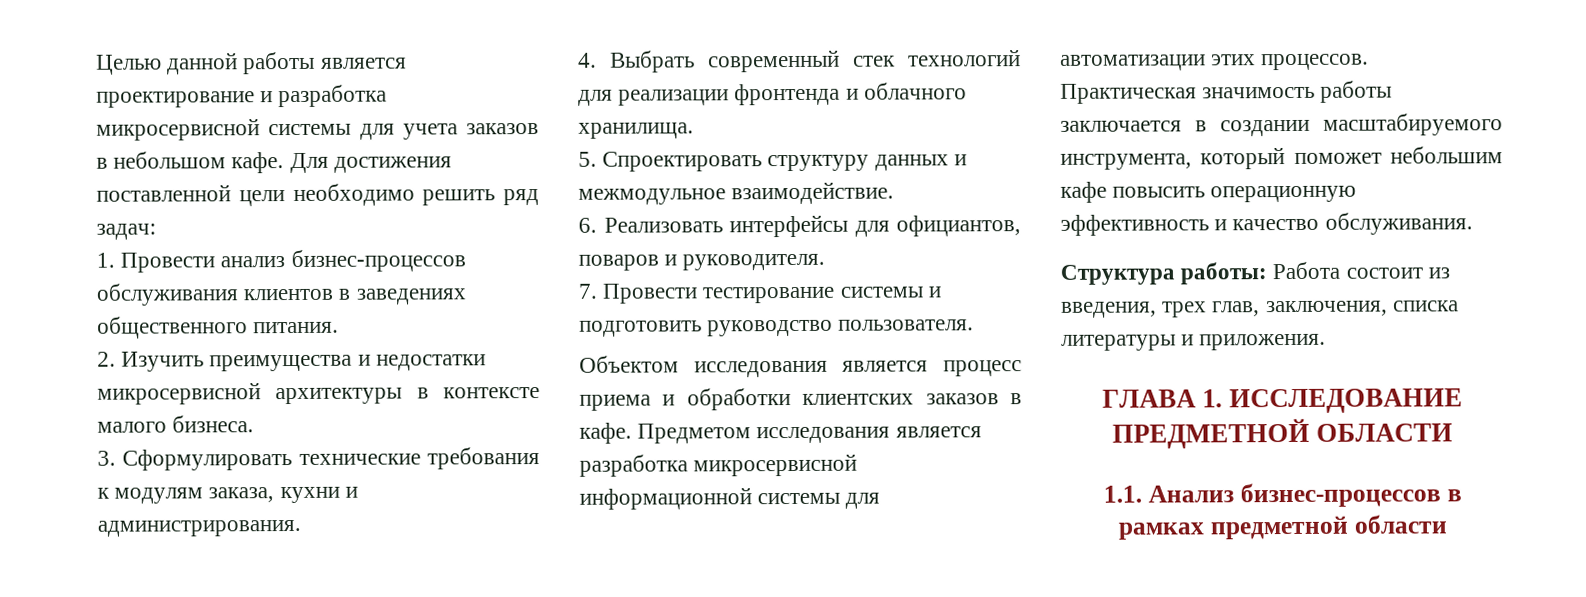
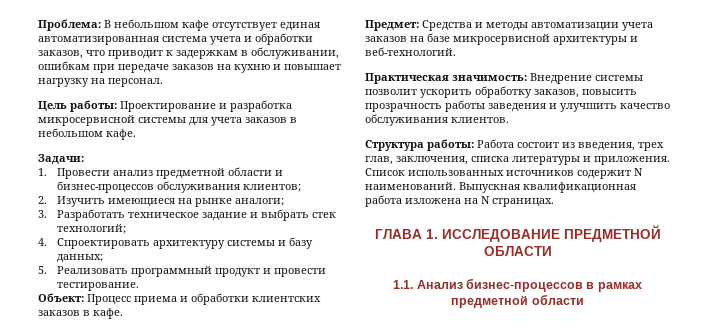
- Целью данной работы является проектирование и разработка микросервисной системы для учета заказов в небольшом кафе. Для достижения поставленной цели необходимо решить ряд задач:
- 1. Провести анализ бизнес-процессов обслуживания клиентов в заведениях общественного питания.
- 2. Изучить преимущества и недостатки микросервисной архитектуры в контексте малого бизнеса.
- 3. Сформулировать технические требования к модулям заказа, кухни и администрирования.
- 4. Выбрать современный стек технологий для реализации фронтенда и облачного хранилища.
- 5. Спроектировать структуру данных и межмодульное взаимодействие.
- 6. Реализовать интерфейсы для официантов, поваров и руководителя.
- 7. Провести тестирование системы и подготовить руководство пользователя.
- Объектом исследования является процесс приема и обработки клиентских заказов в кафе. Предметом исследования является разработка микросервисной информационной системы для автоматизации этих процессов. Практическая значимость работы заключается в создании масштабируемого инструмента, который поможет небольшим кафе повысить операционную эффективность и качество обслуживания.
+ Проблема: В небольшом кафе отсутствует единая автоматизированная система учета и обработки заказов, что приводит к задержкам в обслуживании, ошибкам при передаче заказов на кухню и повышает нагрузку на персонал.
+ Цель работы: Проектирование и разработка микросервисной системы для учета заказов в небольшом кафе.
+ Задачи:
+ 1. Провести анализ предметной области и бизнес-процессов обслуживания клиентов;
+ 2. Изучить имеющиеся на рынке аналоги;
+ 3. Разработать техническое задание и выбрать стек технологий;
+ 4. Спроектировать архитектуру системы и базу данных;
+ 5. Реализовать программный продукт и провести тестирование.
+ Объект: Процесс приема и обработки клиентских заказов в кафе.
+ Предмет: Средства и методы автоматизации учета заказов на базе микросервисной архитектуры и веб-технологий.
+ Практическая значимость: Внедрение системы позволит ускорить обработку заказов, повысить прозрачность работы заведения и улучшить качество обслуживания клиентов.
+ Список использованных источников содержит N наименований. Выпускная квалификационная работа изложена на N страницах.

